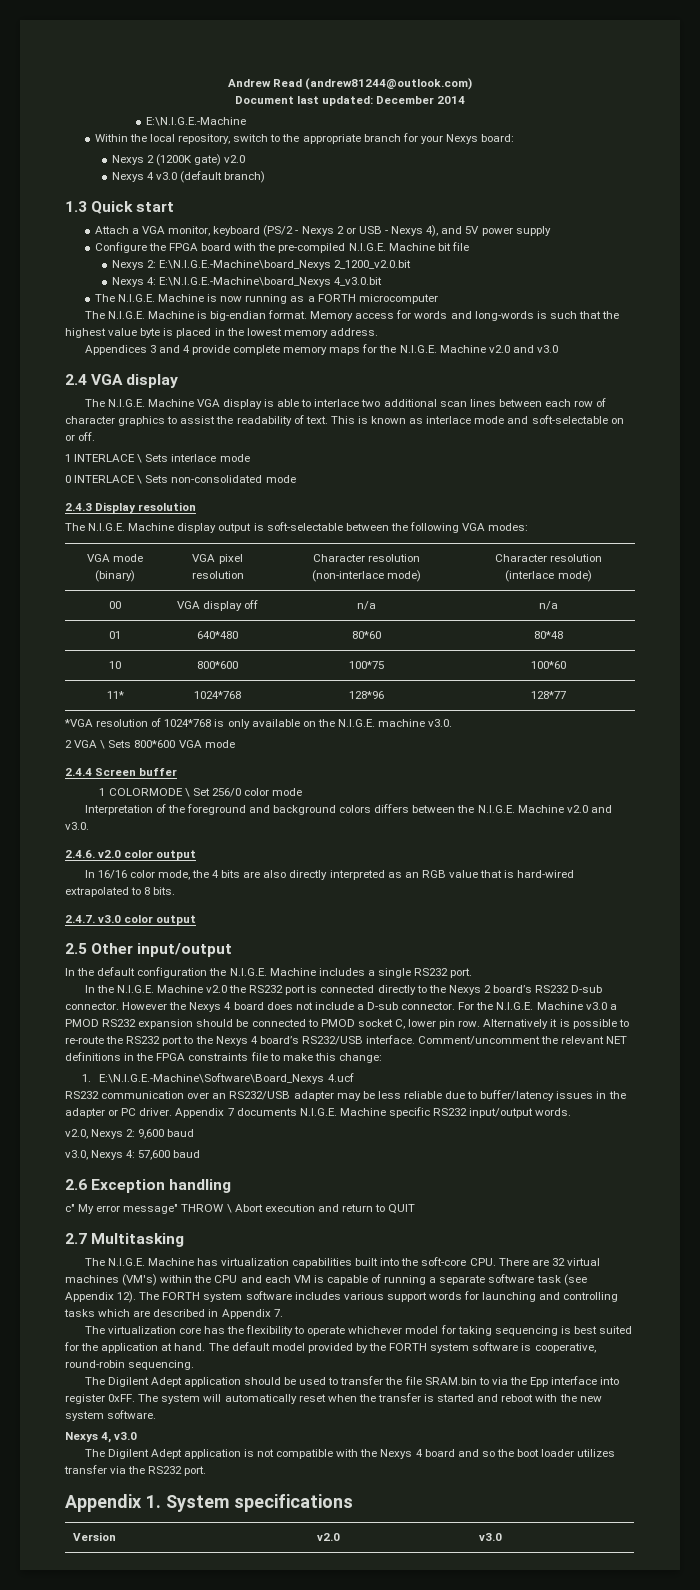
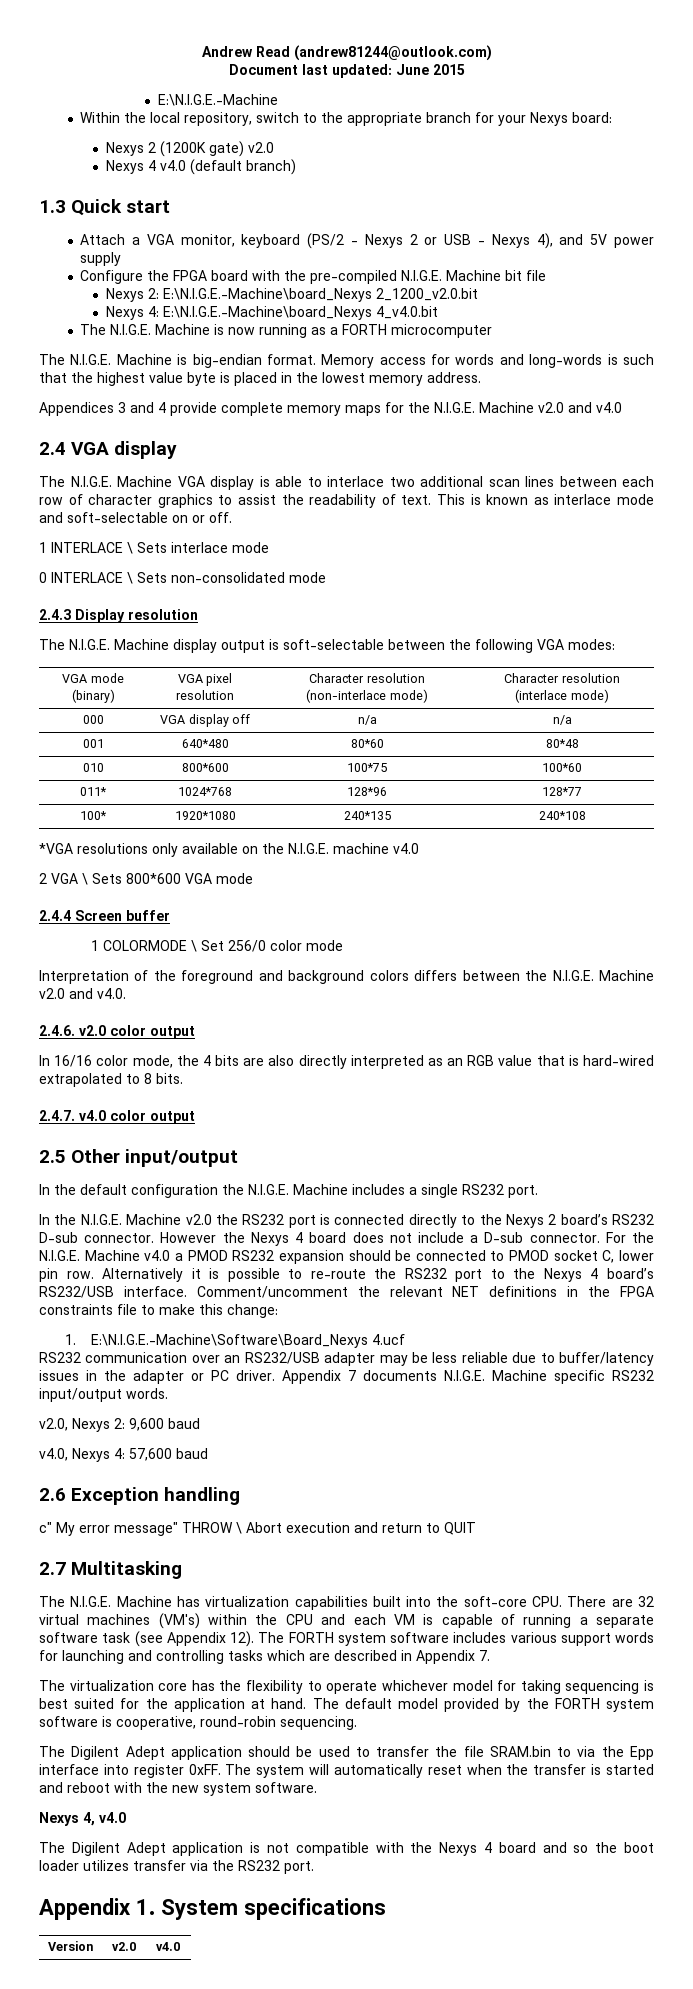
- Document last updated: December 2014
+ Document last updated: June 2015
- Nexys 4 v3.0 (default branch)
+ Nexys 4 v4.0 (default branch)
- Nexys 4: E:\N.I.G.E.-Machine\board_Nexys 4_v3.0.bit
+ Nexys 4: E:\N.I.G.E.-Machine\board_Nexys 4_v4.0.bit
- Appendices 3 and 4 provide complete memory maps for the N.I.G.E. Machine v2.0 and v3.0
+ Appendices 3 and 4 provide complete memory maps for the N.I.G.E. Machine v2.0 and v4.0
- 00 | VGA display off | n/a | n/a
+ 000 | VGA display off | n/a | n/a
- 01 | 640*480 | 80*60 | 80*48
+ 001 | 640*480 | 80*60 | 80*48
- 10 | 800*600 | 100*75 | 100*60
+ 010 | 800*600 | 100*75 | 100*60
- 11* | 1024*768 | 128*96 | 128*77
+ 011* | 1024*768 | 128*96 | 128*77
- *VGA resolution of 1024*768 is only available on the N.I.G.E. machine v3.0.
+ 100* | 1920*1080 | 240*135 | 240*108
+ *VGA resolutions only available on the N.I.G.E. machine v4.0
- Interpretation of the foreground and background colors differs between the N.I.G.E. Machine v2.0 and v3.0.
+ Interpretation of the foreground and background colors differs between the N.I.G.E. Machine v2.0 and v4.0.
- 2.4.7. v3.0 color output
+ 2.4.7. v4.0 color output
- For the N.I.G.E. Machine v3.0 a PMOD RS232 expansion should be connected to PMOD socket C, lower pin row.
+ For the N.I.G.E. Machine v4.0 a PMOD RS232 expansion should be connected to PMOD socket C, lower pin row.
- v3.0, Nexys 4: 57,600 baud
+ v4.0, Nexys 4: 57,600 baud
- Nexys 4, v3.0
+ Nexys 4, v4.0
- Version | v2.0 | v3.0
+ Version | v2.0 | v4.0

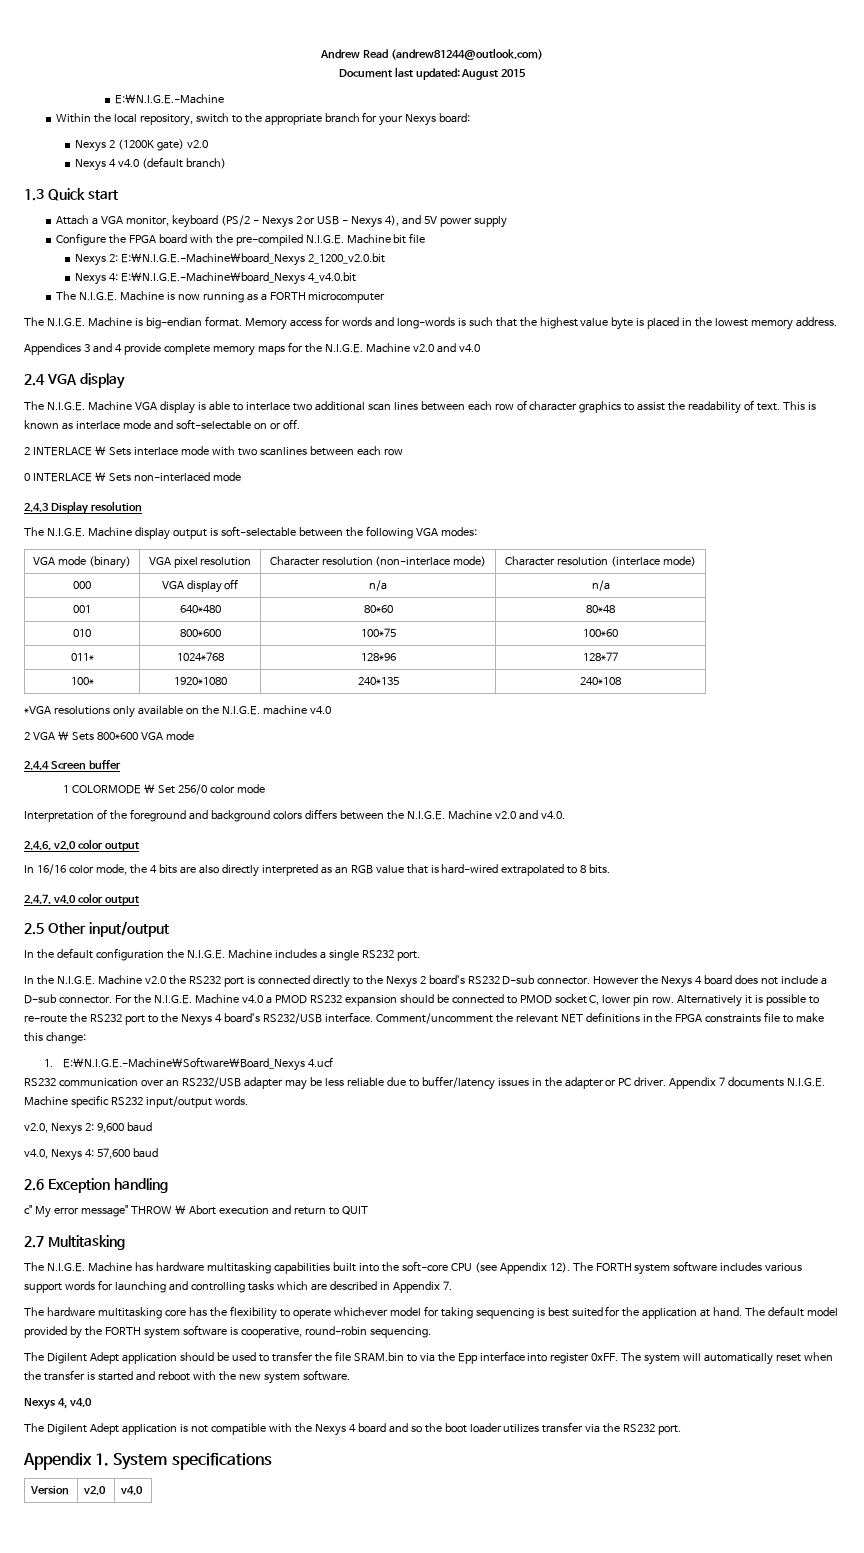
- Document last updated: June 2015
+ Document last updated: August 2015
- 1 INTERLACE \ Sets interlace mode
+ 2 INTERLACE \ Sets interlace mode with two scanlines between each row
- 0 INTERLACE \ Sets non-consolidated mode
+ 0 INTERLACE \ Sets non-interlaced mode
- The N.I.G.E. Machine has virtualization capabilities built into the soft-core CPU. There are 32 virtual machines (VM's) within the CPU and each VM is capable of running a separate software task (see Appendix 12).
+ The N.I.G.E. Machine has hardware multitasking capabilities built into the soft-core CPU (see Appendix 12).
- The virtualization core has the flexibility to operate whichever model for taking sequencing is best suited for the application at hand.
+ The hardware multitasking core has the flexibility to operate whichever model for taking sequencing is best suited for the application at hand.

